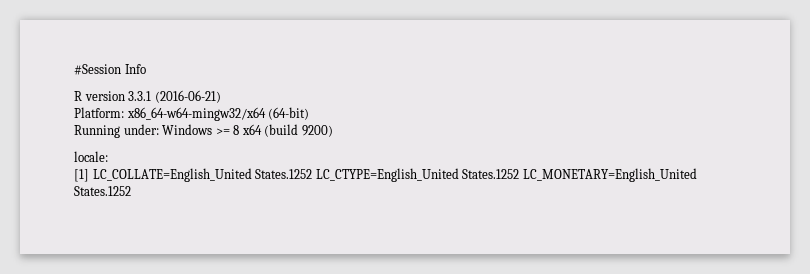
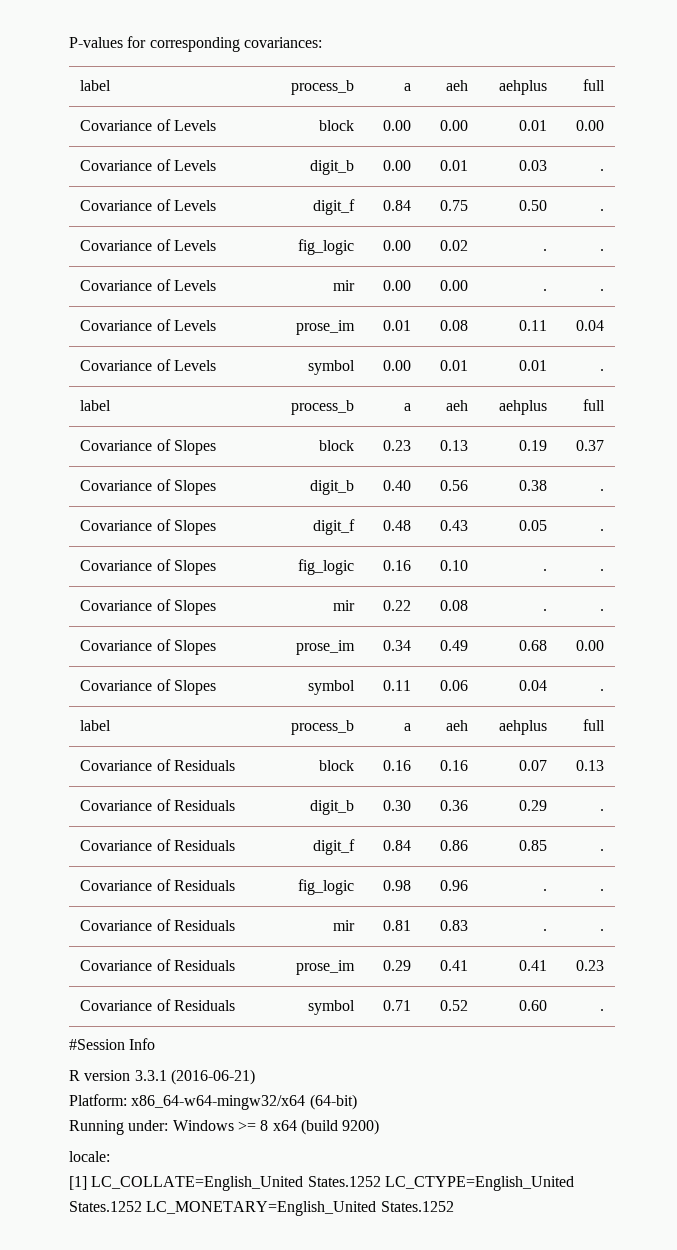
+ P-values for corresponding covariances:
+ label | process_b | a | aeh | aehplus | full
+ Covariance of Levels | block | 0.00 | 0.00 | 0.01 | 0.00
+ Covariance of Levels | digit_b | 0.00 | 0.01 | 0.03 | .
+ Covariance of Levels | digit_f | 0.84 | 0.75 | 0.50 | .
+ Covariance of Levels | fig_logic | 0.00 | 0.02 | . | .
+ Covariance of Levels | mir | 0.00 | 0.00 | . | .
+ Covariance of Levels | prose_im | 0.01 | 0.08 | 0.11 | 0.04
+ Covariance of Levels | symbol | 0.00 | 0.01 | 0.01 | .
+ label | process_b | a | aeh | aehplus | full
+ Covariance of Slopes | block | 0.23 | 0.13 | 0.19 | 0.37
+ Covariance of Slopes | digit_b | 0.40 | 0.56 | 0.38 | .
+ Covariance of Slopes | digit_f | 0.48 | 0.43 | 0.05 | .
+ Covariance of Slopes | fig_logic | 0.16 | 0.10 | . | .
+ Covariance of Slopes | mir | 0.22 | 0.08 | . | .
+ Covariance of Slopes | prose_im | 0.34 | 0.49 | 0.68 | 0.00
+ Covariance of Slopes | symbol | 0.11 | 0.06 | 0.04 | .
+ label | process_b | a | aeh | aehplus | full
+ Covariance of Residuals | block | 0.16 | 0.16 | 0.07 | 0.13
+ Covariance of Residuals | digit_b | 0.30 | 0.36 | 0.29 | .
+ Covariance of Residuals | digit_f | 0.84 | 0.86 | 0.85 | .
+ Covariance of Residuals | fig_logic | 0.98 | 0.96 | . | .
+ Covariance of Residuals | mir | 0.81 | 0.83 | . | .
+ Covariance of Residuals | prose_im | 0.29 | 0.41 | 0.41 | 0.23
+ Covariance of Residuals | symbol | 0.71 | 0.52 | 0.60 | .

